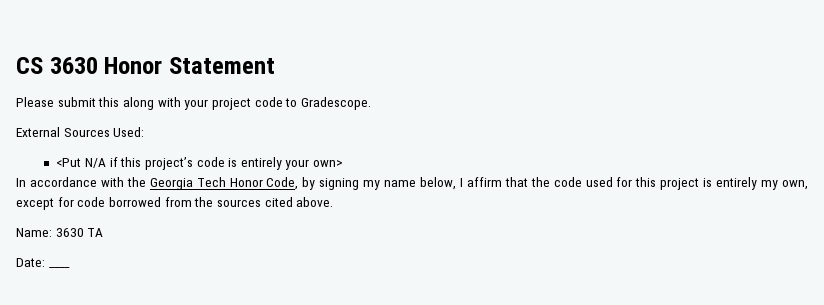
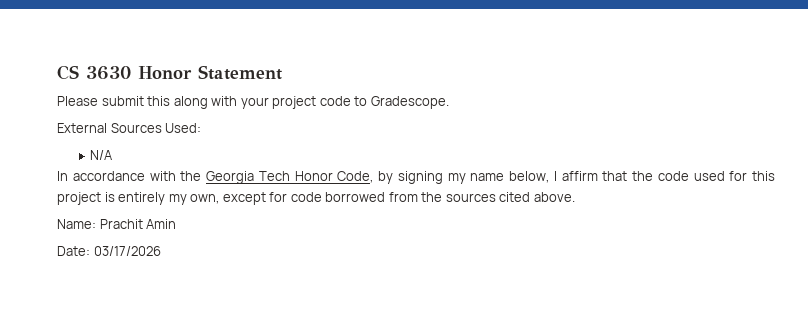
- <Put N/A if this project’s code is entirely your own>
+ N/A
- Name: 3630 TA
+ Name: Prachit Amin
- Date: ____
+ Date: 03/17/2026

